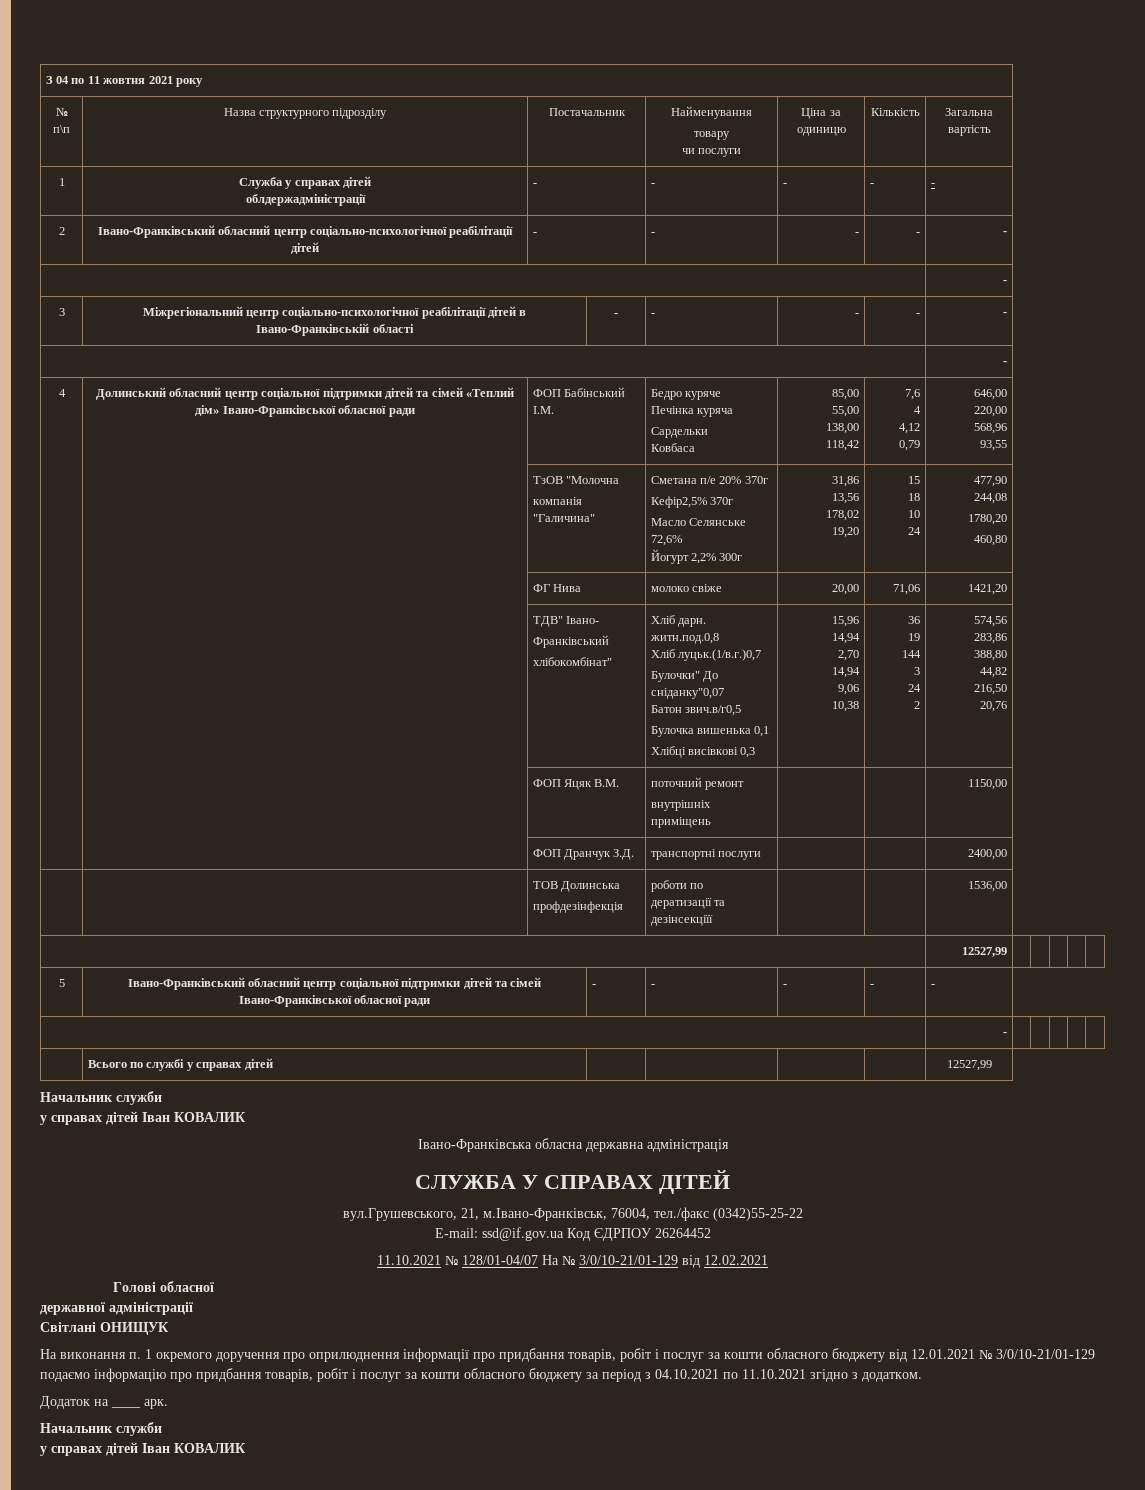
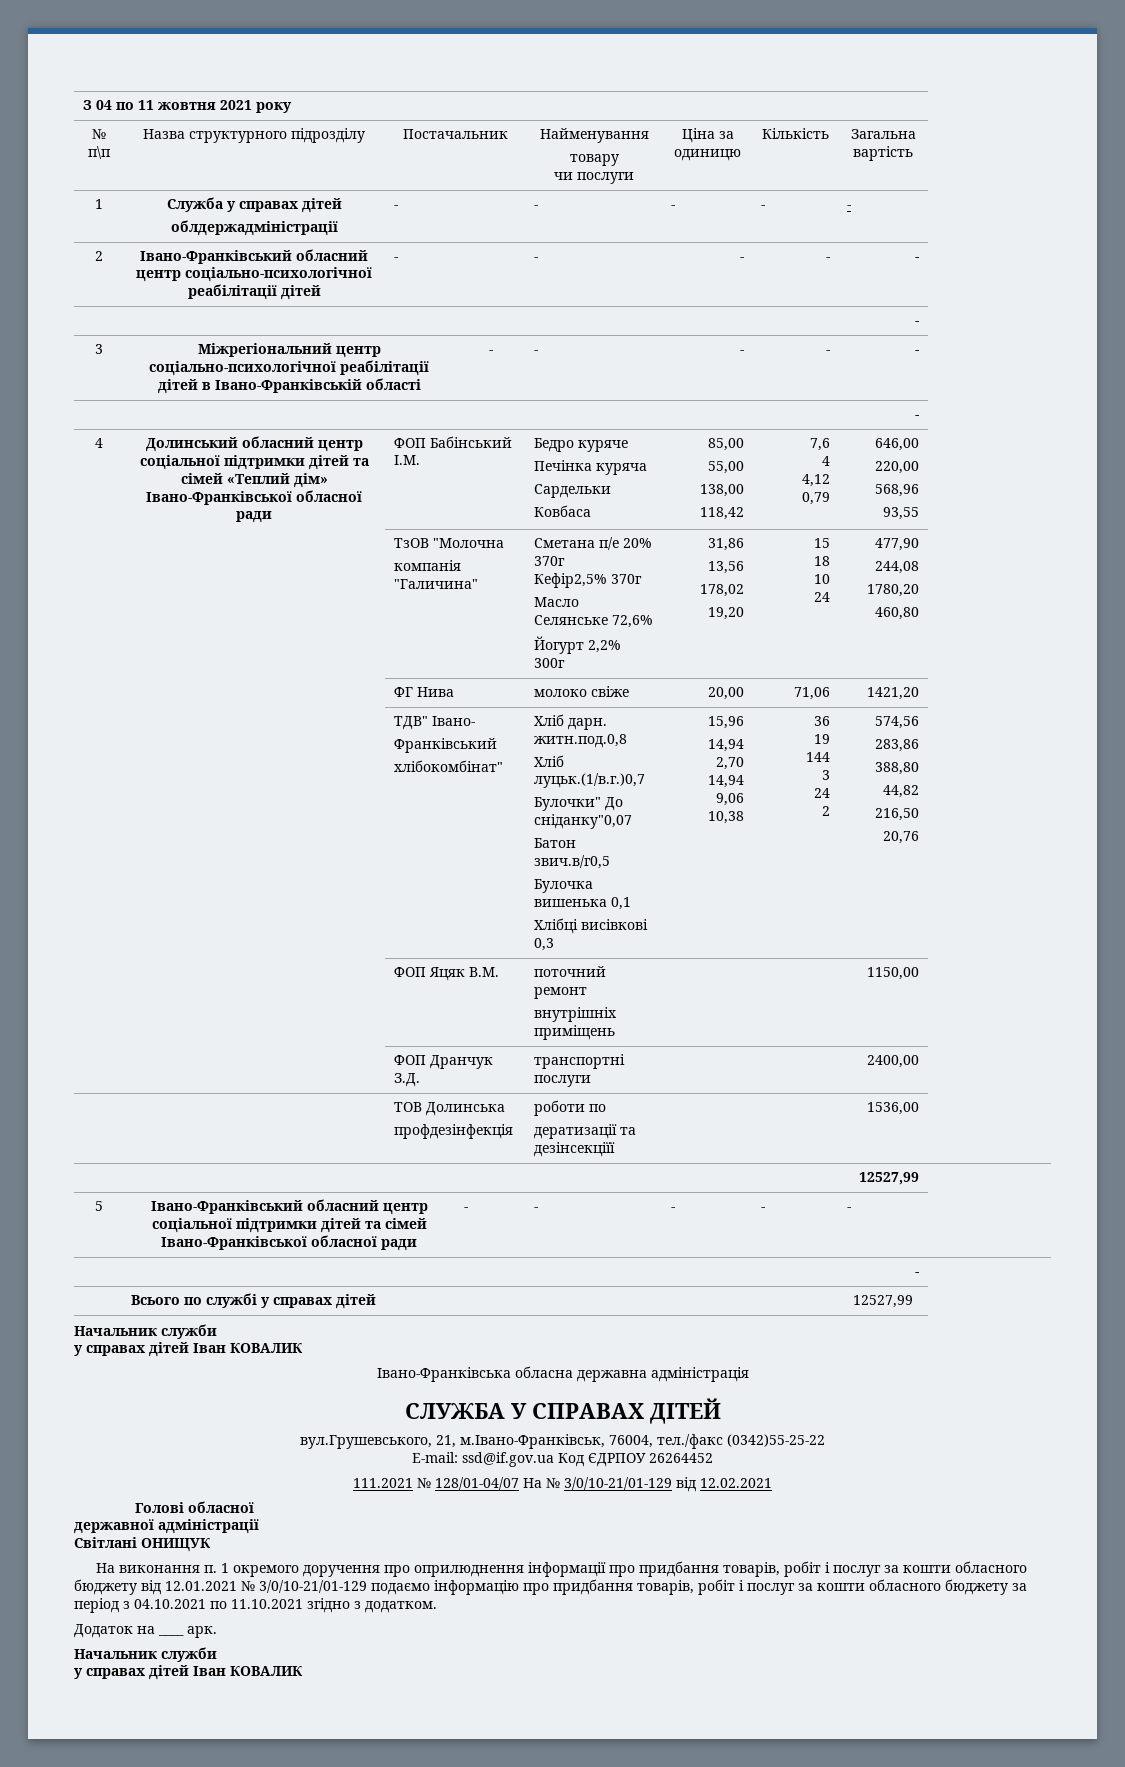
- 11.10.2021 № 128/01-04/07 На № 3/0/10-21/01-129 від 12.02.2021
+ 111.2021 № 128/01-04/07 На № 3/0/10-21/01-129 від 12.02.2021

